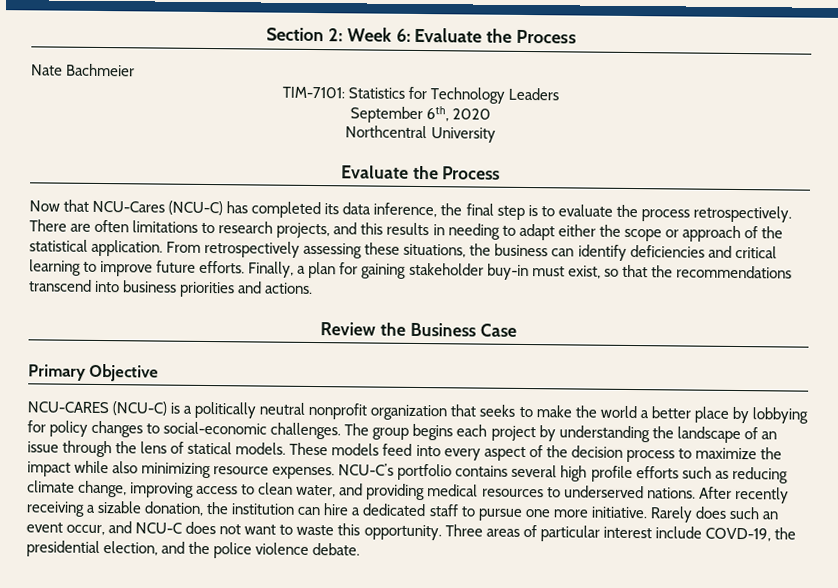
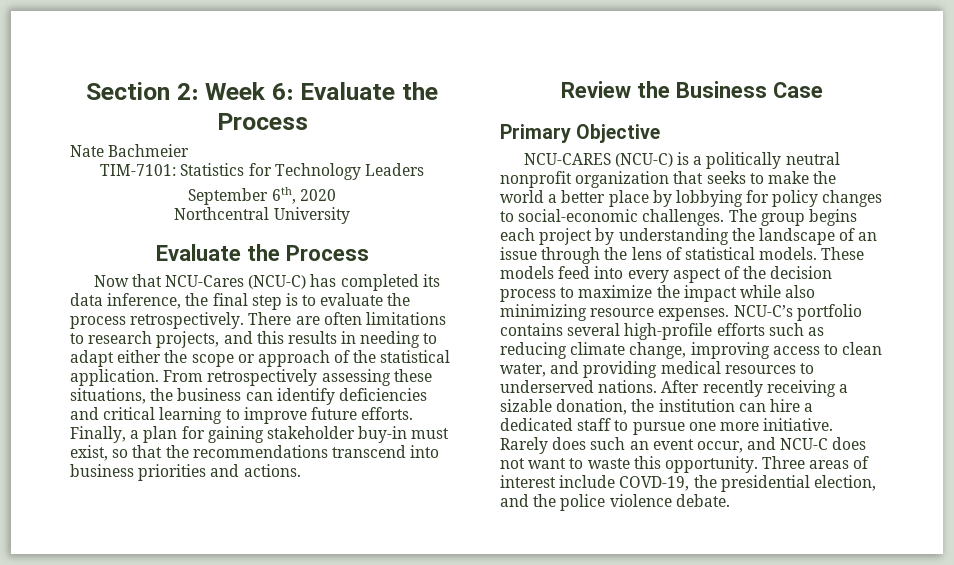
- The group begins each project by understanding the landscape of an issue through the lens of statical models.
+ The group begins each project by understanding the landscape of an issue through the lens of statistical models.
- NCU-C’s portfolio contains several high profile efforts such as reducing climate change, improving access to clean water, and providing medical resources to underserved nations.
+ NCU-C’s portfolio contains several high-profile efforts such as reducing climate change, improving access to clean water, and providing medical resources to underserved nations.
- Three areas of particular interest include COVD-19, the presidential election, and the police violence debate.
+ Three areas of interest include COVD-19, the presidential election, and the police violence debate.

